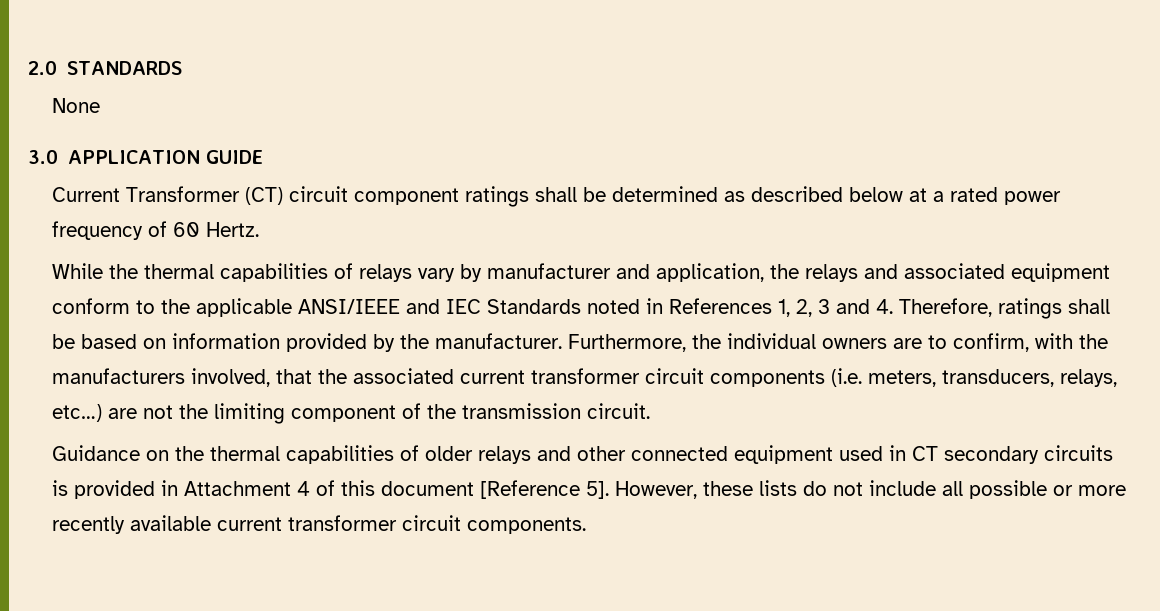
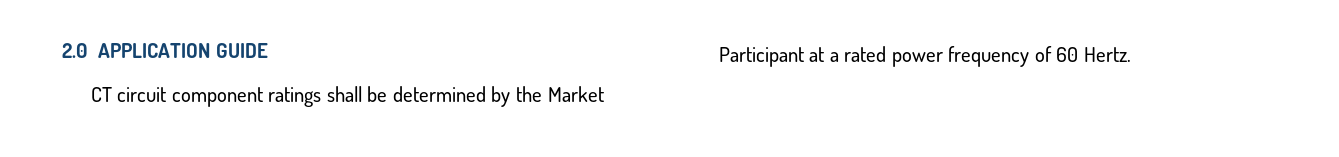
- 2.0 STANDARDS
- None
- 3.0 APPLICATION GUIDE
+ 2.0 APPLICATION GUIDE
- Current Transformer (CT) circuit component ratings shall be determined as described below at a rated power frequency of 60 Hertz.
+ CT circuit component ratings shall be determined by the Market Participant at a rated power frequency of 60 Hertz.
- While the thermal capabilities of relays vary by manufacturer and application, the relays and associated equipment conform to the applicable ANSI/IEEE and IEC Standards noted in References 1, 2, 3 and 4. Therefore, ratings shall be based on information provided by the manufacturer. Furthermore, the individual owners are to confirm, with the manufacturers involved, that the associated current transformer circuit components (i.e. meters, transducers, relays, etc…) are not the limiting component of the transmission circuit.
- Guidance on the thermal capabilities of older relays and other connected equipment used in CT secondary circuits is provided in Attachment 4 of this document [Reference 5]. However, these lists do not include all possible or more recently available current transformer circuit components.

